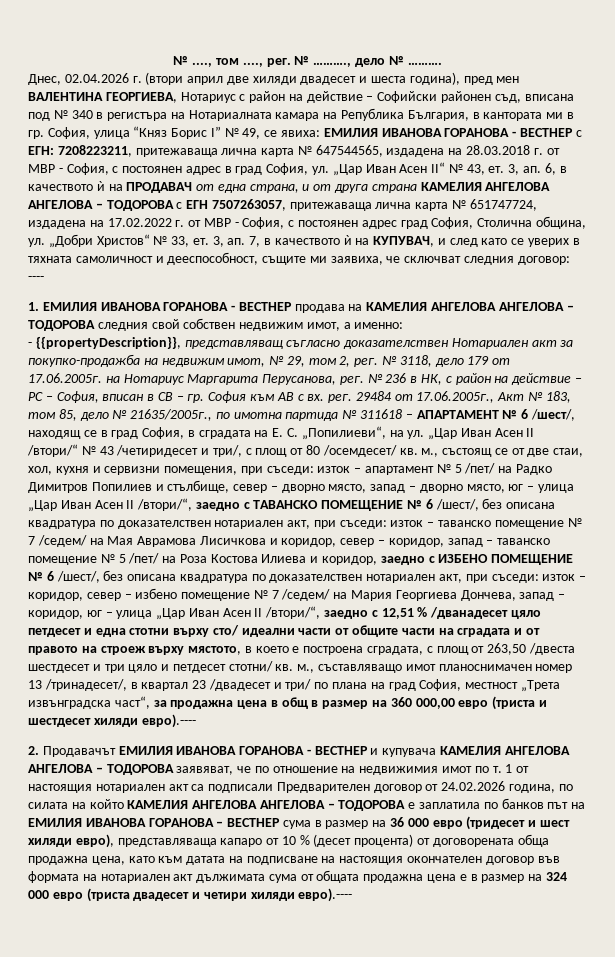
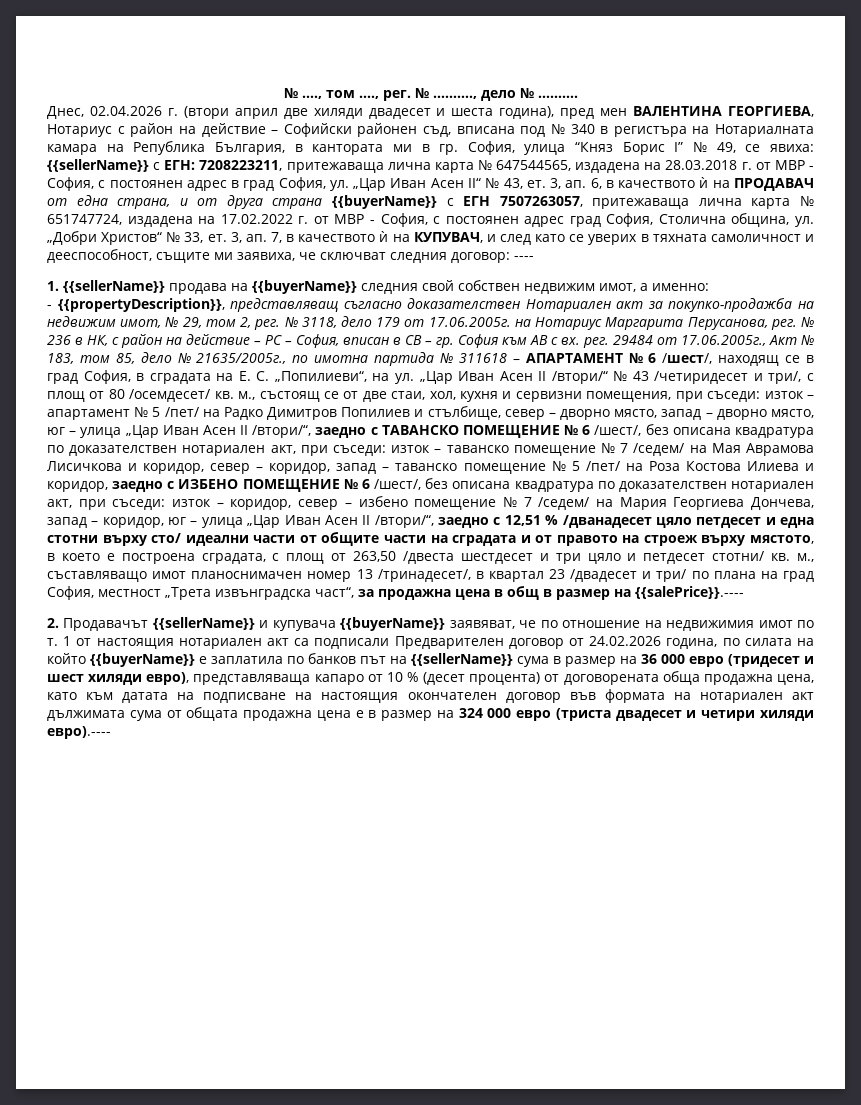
- София, улица “Княз Борис І” № 49, се явиха: ЕМИЛИЯ ИВАНОВА ГОРАНОВА - ВЕСТНЕР с ЕГН: 7208223211, притежаваща лична карта № 647544565, издадена на 28.03.2018 г. от МВР - София, с постоянен адрес в град София, ул. „Цар Иван Асен II“ № 43, ет.
+ София, улица “Княз Борис І” № 49, се явиха: {{sellerName}} с ЕГН: 7208223211, притежаваща лична карта № 647544565, издадена на 28.03.2018 г. от МВР - София, с постоянен адрес в град София, ул. „Цар Иван Асен II“ № 43, ет.
- 6, в качеството ѝ на ПРОДАВАЧ от една страна, и от друга страна КАМЕЛИЯ АНГЕЛОВА АНГЕЛОВА – ТОДОРОВА с ЕГН 7507263057, притежаваща лична карта № 651747724, издадена на 17.02.2022 г. от МВР - София, с постоянен адрес град София, Столична община, ул. „Добри Христов“ № 33, ет.
+ 6, в качеството ѝ на ПРОДАВАЧ от една страна, и от друга страна {{buyerName}} с ЕГН 7507263057, притежаваща лична карта № 651747724, издадена на 17.02.2022 г. от МВР - София, с постоянен адрес град София, Столична община, ул. „Добри Христов“ № 33, ет.
- 1. ЕМИЛИЯ ИВАНОВА ГОРАНОВА - ВЕСТНЕР продава на КАМЕЛИЯ АНГЕЛОВА АНГЕЛОВА – ТОДОРОВА следния свой собствен недвижим имот, а именно:
+ 1. {{sellerName}} продава на {{buyerName}} следния свой собствен недвижим имот, а именно:
- изток – коридор, север – избено помещение № 7 /седем/ на Мария Георгиева Дончева, запад – коридор, юг – улица „Цар Иван Асен II /втори/“, заедно с 12,51 % /дванадесет цяло петдесет и една стотни върху сто/ идеални части от общите части на сградата и от правото на строеж върху мястото, в което е построена сградата, с площ от 263,50 /двеста шестдесет и три цяло и петдесет стотни/ кв. м., съставляващо имот планоснимачен номер 13 /тринадесет/, в квартал 23 /двадесет и три/ по плана на град София, местност „Трета извънградска част“, за продажна цена в общ в размер на 360 000,00 евро (триста и шестдесет хиляди евро).----
- 2. Продавачът ЕМИЛИЯ ИВАНОВА ГОРАНОВА - ВЕСТНЕР и купувача КАМЕЛИЯ АНГЕЛОВА АНГЕЛОВА – ТОДОРОВА заявяват, че по отношение на недвижимия имот по т. 1 от настоящия нотариален акт са подписали Предварителен договор от 24.02.2026 година, по силата на който КАМЕЛИЯ АНГЕЛОВА АНГЕЛОВА – ТОДОРОВА е заплатила по банков път на ЕМИЛИЯ ИВАНОВА ГОРАНОВА – ВЕСТНЕР сума в размер на 36 000 евро (тридесет и шест хиляди евро), представляваща капаро от 10 % (десет процента) от договорената обща продажна цена, като към датата на подписване на настоящия окончателен договор във формата на нотариален акт дължимата сума от общата продажна цена е в размер на 324 000 евро (триста двадесет и четири хиляди евро).----
+ изток – коридор, север – избено помещение № 7 /седем/ на Мария Георгиева Дончева, запад – коридор, юг – улица „Цар Иван Асен II /втори/“, заедно с 12,51 % /дванадесет цяло петдесет и една стотни върху сто/ идеални части от общите части на сградата и от правото на строеж върху мястото, в което е построена сградата, с площ от 263,50 /двеста шестдесет и три цяло и петдесет стотни/ кв. м., съставляващо имот планоснимачен номер 13 /тринадесет/, в квартал 23 /двадесет и три/ по плана на град София, местност „Трета извънградска част“, за продажна цена в общ в размер на {{salePrice}}.----
+ 2. Продавачът {{sellerName}} и купувача {{buyerName}} заявяват, че по отношение на недвижимия имот по т. 1 от настоящия нотариален акт са подписали Предварителен договор от 24.02.2026 година, по силата на който {{buyerName}} е заплатила по банков път на {{sellerName}} сума в размер на 36 000 евро (тридесет и шест хиляди евро), представляваща капаро от 10 % (десет процента) от договорената обща продажна цена, като към датата на подписване на настоящия окончателен договор във формата на нотариален акт дължимата сума от общата продажна цена е в размер на 324 000 евро (триста двадесет и четири хиляди евро).----

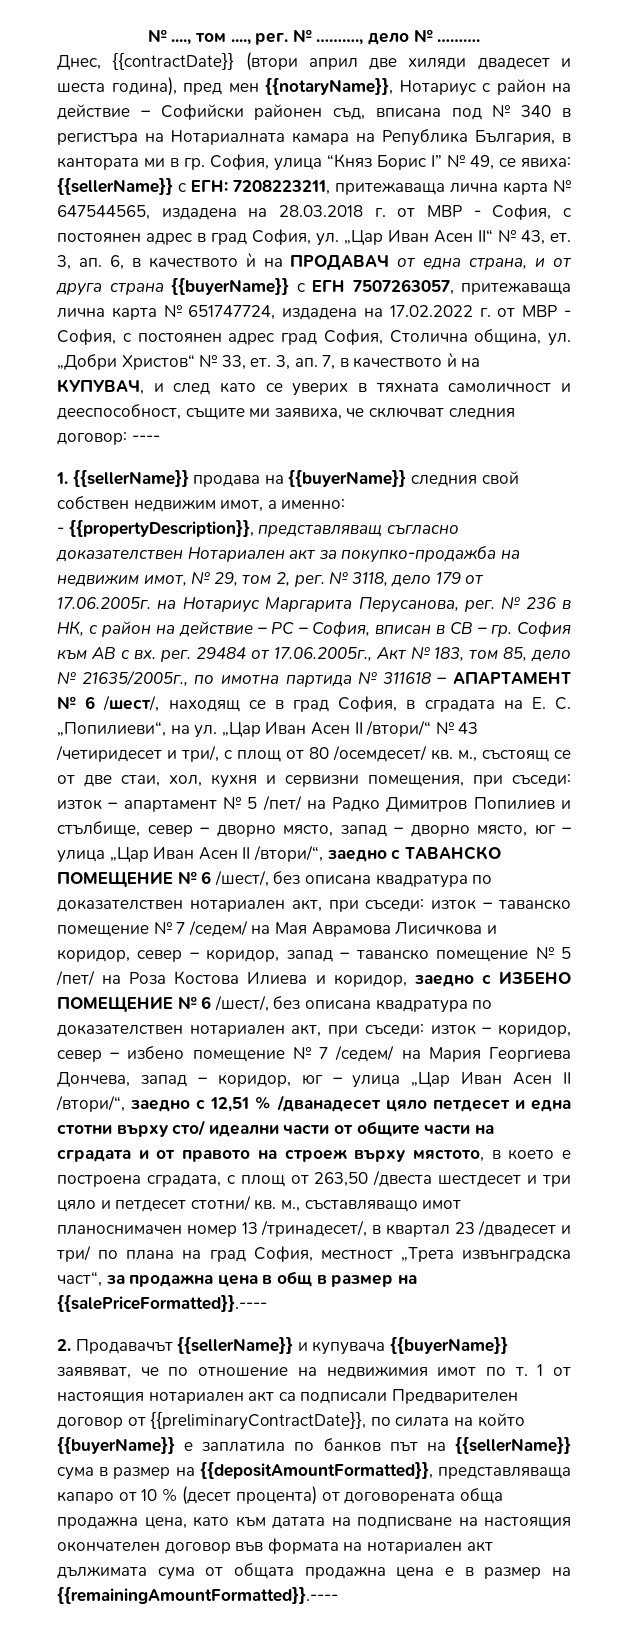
- Днес, 02.04.2026 г. (втори април две хиляди двадесет и шеста година), пред мен ВАЛЕНТИНА ГЕОРГИЕВА, Нотариус с район на действие – Софийски районен съд, вписана под № 340 в регистъра на Нотариалната камара на Република България, в кантората ми в гр.
+ Днес, {{contractDate}} (втори април две хиляди двадесет и шеста година), пред мен {{notaryName}}, Нотариус с район на действие – Софийски районен съд, вписана под № 340 в регистъра на Нотариалната камара на Република България, в кантората ми в гр.
- изток – коридор, север – избено помещение № 7 /седем/ на Мария Георгиева Дончева, запад – коридор, юг – улица „Цар Иван Асен II /втори/“, заедно с 12,51 % /дванадесет цяло петдесет и една стотни върху сто/ идеални части от общите части на сградата и от правото на строеж върху мястото, в което е построена сградата, с площ от 263,50 /двеста шестдесет и три цяло и петдесет стотни/ кв. м., съставляващо имот планоснимачен номер 13 /тринадесет/, в квартал 23 /двадесет и три/ по плана на град София, местност „Трета извънградска част“, за продажна цена в общ в размер на {{salePrice}}.----
+ изток – коридор, север – избено помещение № 7 /седем/ на Мария Георгиева Дончева, запад – коридор, юг – улица „Цар Иван Асен II /втори/“, заедно с 12,51 % /дванадесет цяло петдесет и една стотни върху сто/ идеални части от общите части на сградата и от правото на строеж върху мястото, в което е построена сградата, с площ от 263,50 /двеста шестдесет и три цяло и петдесет стотни/ кв. м., съставляващо имот планоснимачен номер 13 /тринадесет/, в квартал 23 /двадесет и три/ по плана на град София, местност „Трета извънградска част“, за продажна цена в общ в размер на {{salePriceFormatted}}.----
- 2. Продавачът {{sellerName}} и купувача {{buyerName}} заявяват, че по отношение на недвижимия имот по т. 1 от настоящия нотариален акт са подписали Предварителен договор от 24.02.2026 година, по силата на който {{buyerName}} е заплатила по банков път на {{sellerName}} сума в размер на 36 000 евро (тридесет и шест хиляди евро), представляваща капаро от 10 % (десет процента) от договорената обща продажна цена, като към датата на подписване на настоящия окончателен договор във формата на нотариален акт дължимата сума от общата продажна цена е в размер на 324 000 евро (триста двадесет и четири хиляди евро).----
+ 2. Продавачът {{sellerName}} и купувача {{buyerName}} заявяват, че по отношение на недвижимия имот по т. 1 от настоящия нотариален акт са подписали Предварителен договор от {{preliminaryContractDate}}, по силата на който {{buyerName}} е заплатила по банков път на {{sellerName}} сума в размер на {{depositAmountFormatted}}, представляваща капаро от 10 % (десет процента) от договорената обща продажна цена, като към датата на подписване на настоящия окончателен договор във формата на нотариален акт дължимата сума от общата продажна цена е в размер на {{remainingAmountFormatted}}.----

